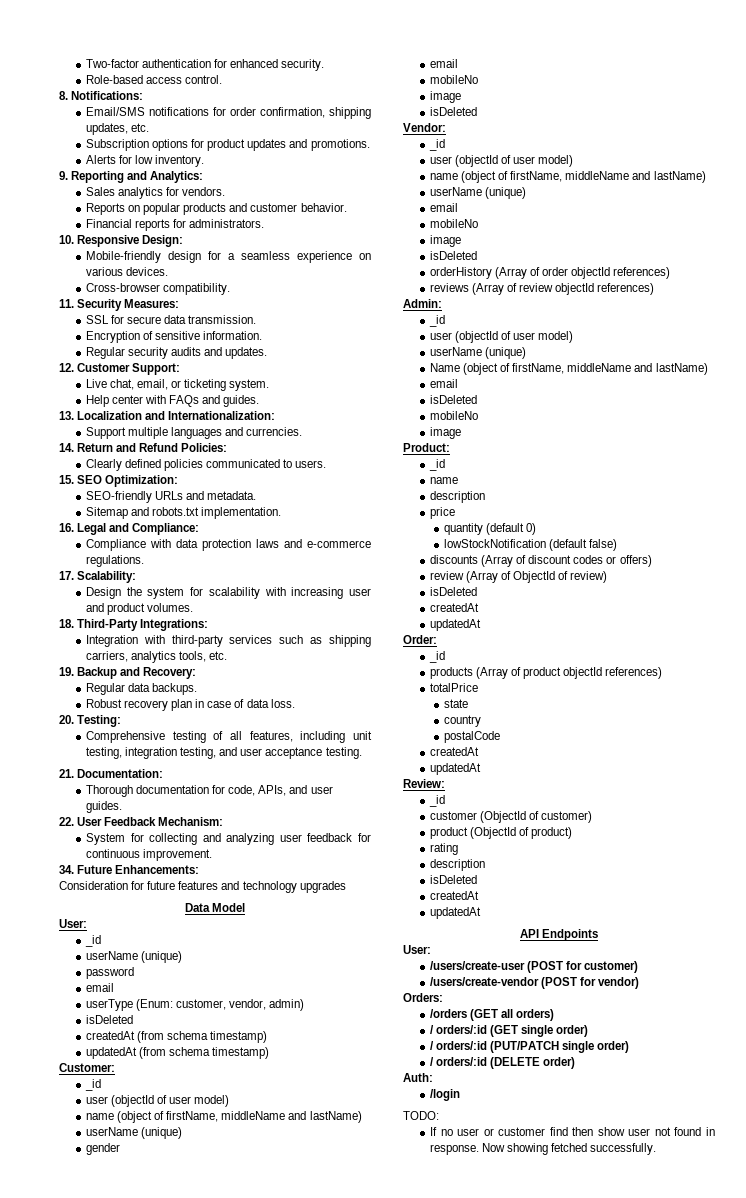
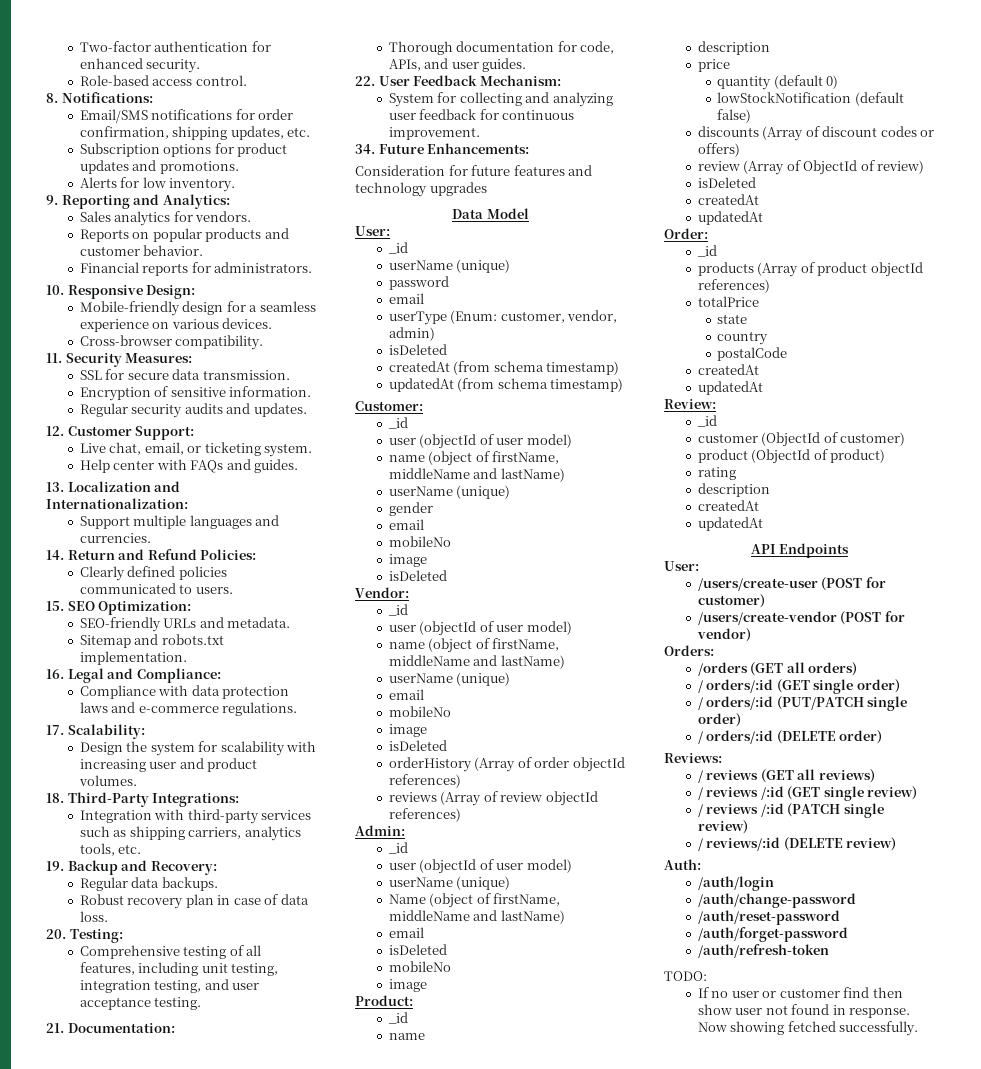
  rating
  description
- isDeleted
+ Reviews:
+ / reviews (GET all reviews)
+ / reviews /:id (GET single review)
+ / reviews /:id (PATCH single review)
+ / reviews/:id (DELETE review)
  Auth:
- /login
+ /auth/login
+ /auth/change-password
+ /auth/reset-password
+ /auth/forget-password
+ /auth/refresh-token

